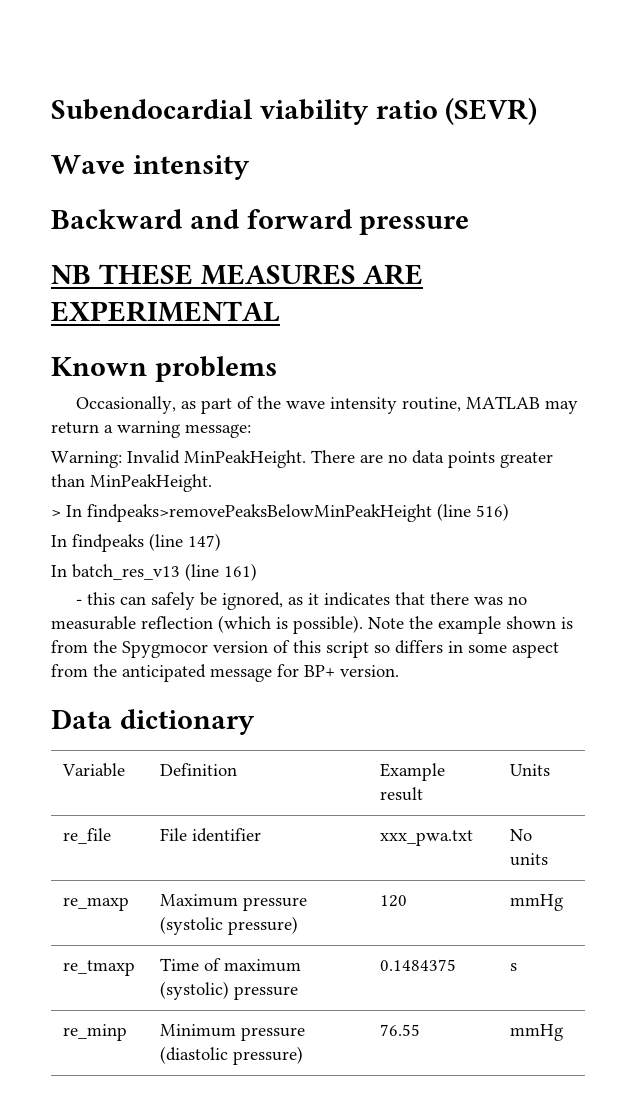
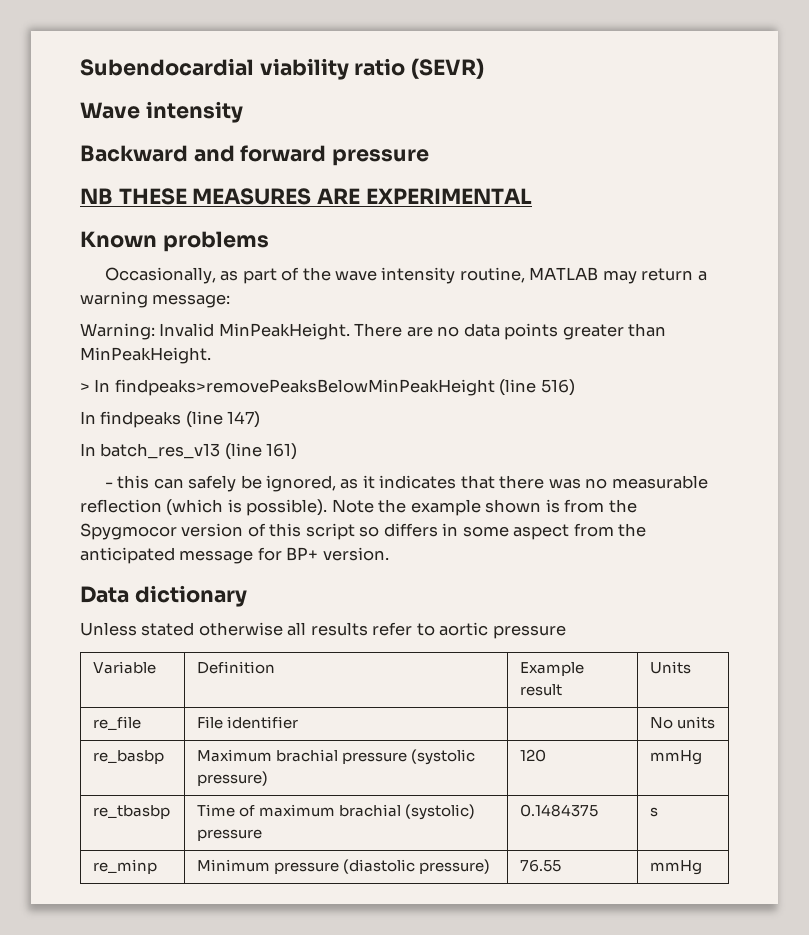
+ Unless stated otherwise all results refer to aortic pressure
- re_file | File identifier | xxx_pwa.txt | No units
+ re_file | File identifier | | No units
- re_maxp | Maximum pressure (systolic pressure) | 120 | mmHg
+ re_basbp | Maximum brachial pressure (systolic pressure) | 120 | mmHg
- re_tmaxp | Time of maximum (systolic) pressure | 0.1484375 | s
+ re_tbasbp | Time of maximum brachial (systolic) pressure | 0.1484375 | s

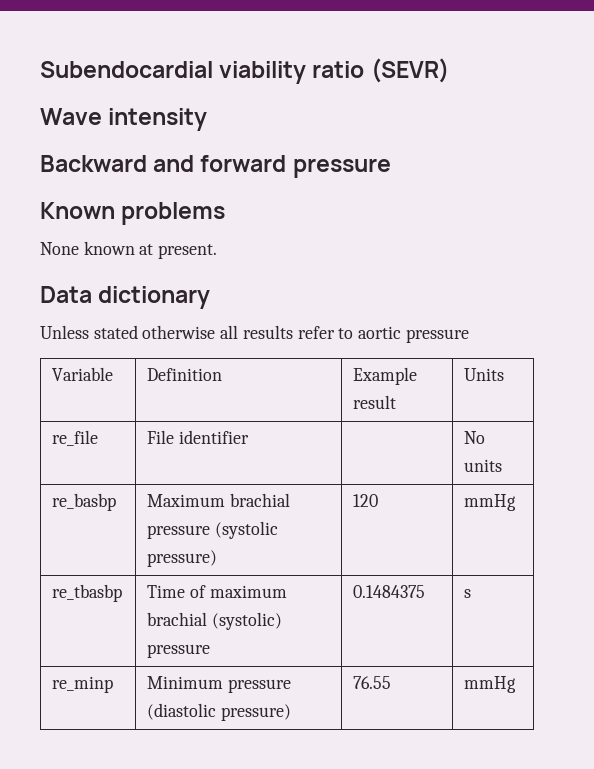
- NB THESE MEASURES ARE EXPERIMENTAL
  Known problems
- Occasionally, as part of the wave intensity routine, MATLAB may return a warning message:
- Warning: Invalid MinPeakHeight. There are no data points greater than MinPeakHeight.
- > In findpeaks>removePeaksBelowMinPeakHeight (line 516)
- In findpeaks (line 147)
- In batch_res_v13 (line 161)
- - this can safely be ignored, as it indicates that there was no measurable reflection (which is possible). Note the example shown is from the Spygmocor version of this script so differs in some aspect from the anticipated message for BP+ version.
+ None known at present.

